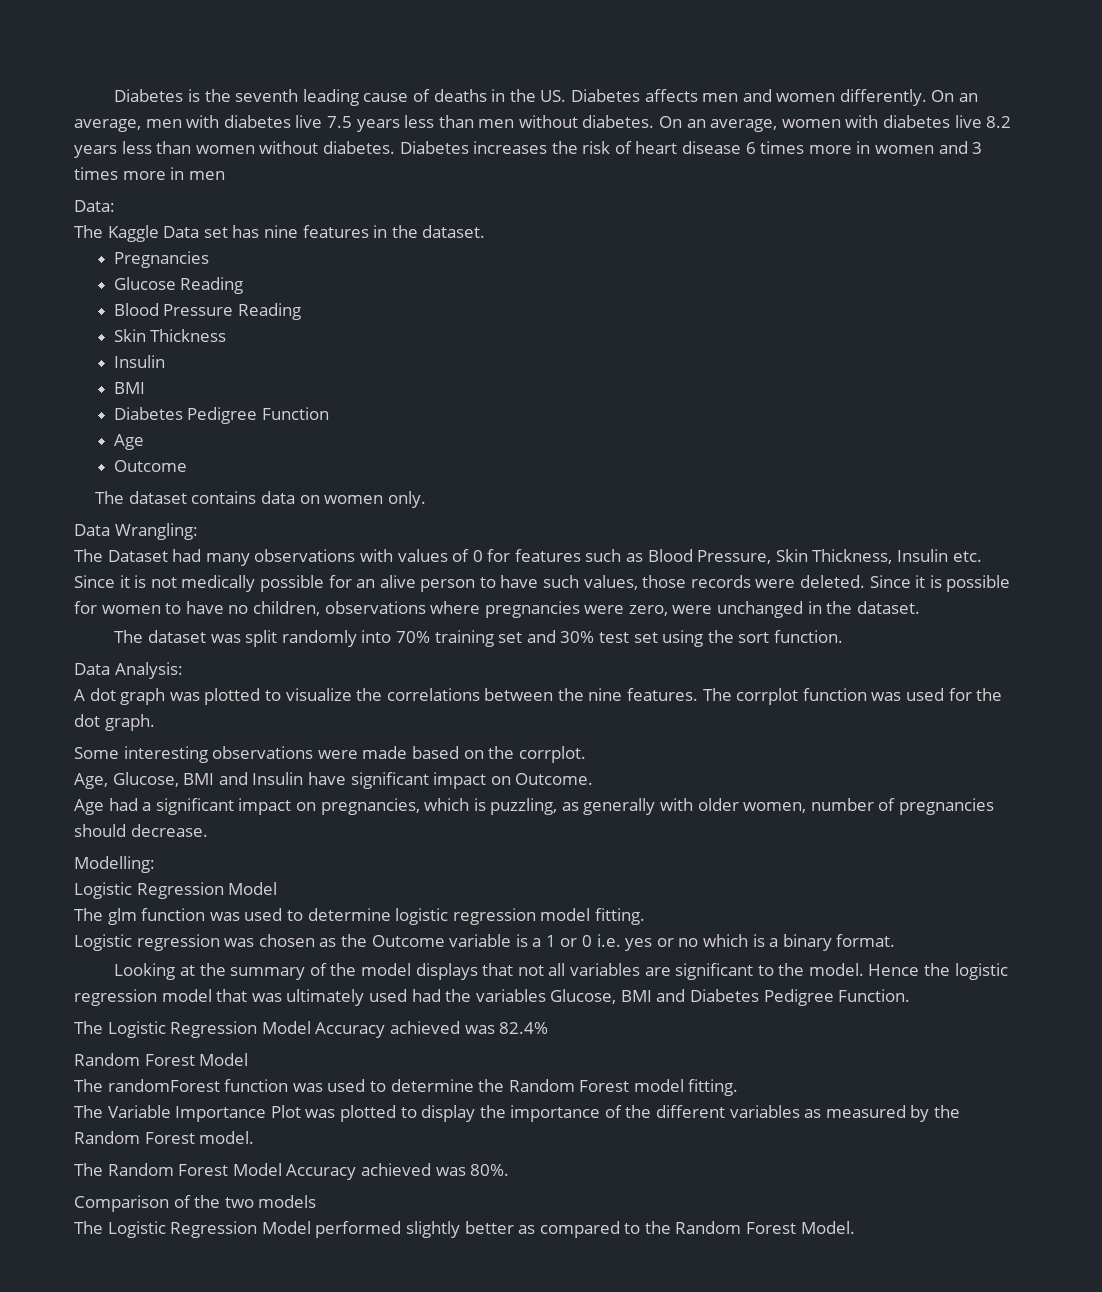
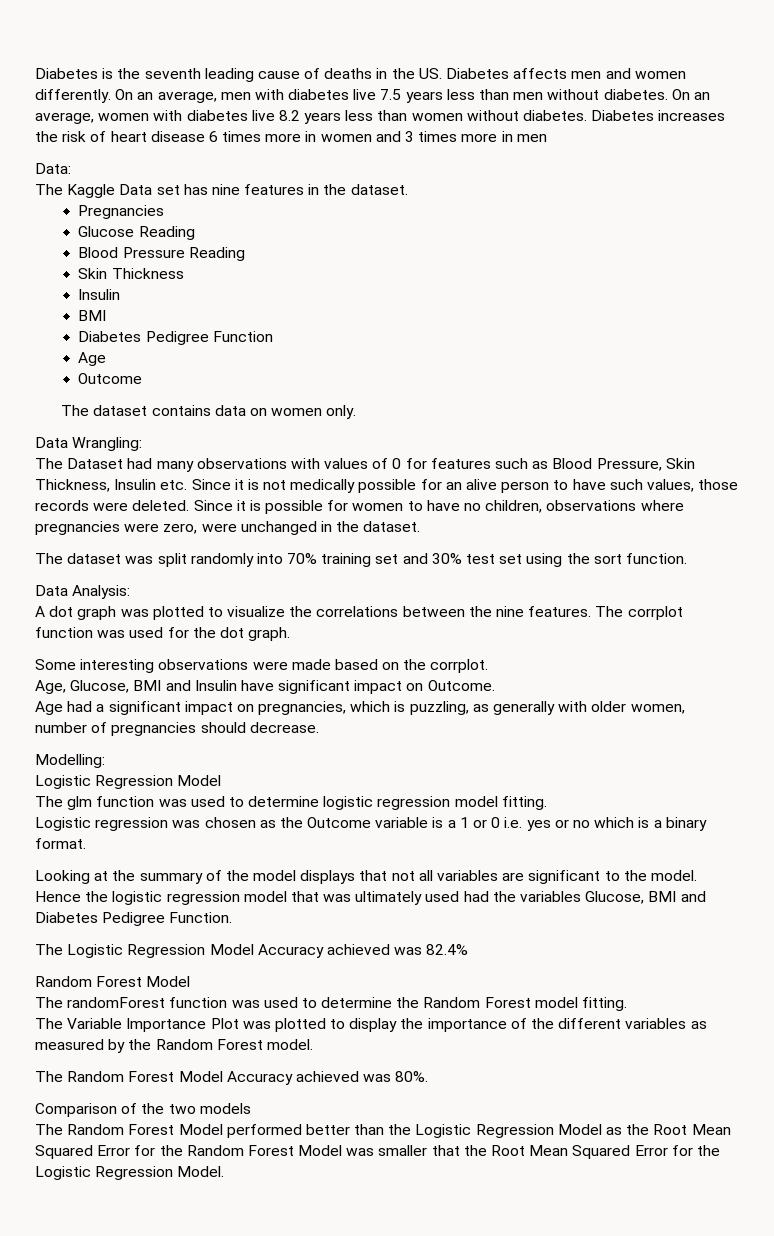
- The Logistic Regression Model performed slightly better as compared to the Random Forest Model.
+ The Random Forest Model performed better than the Logistic Regression Model as the Root Mean Squared Error for the Random Forest Model was smaller that the Root Mean Squared Error for the Logistic Regression Model.

